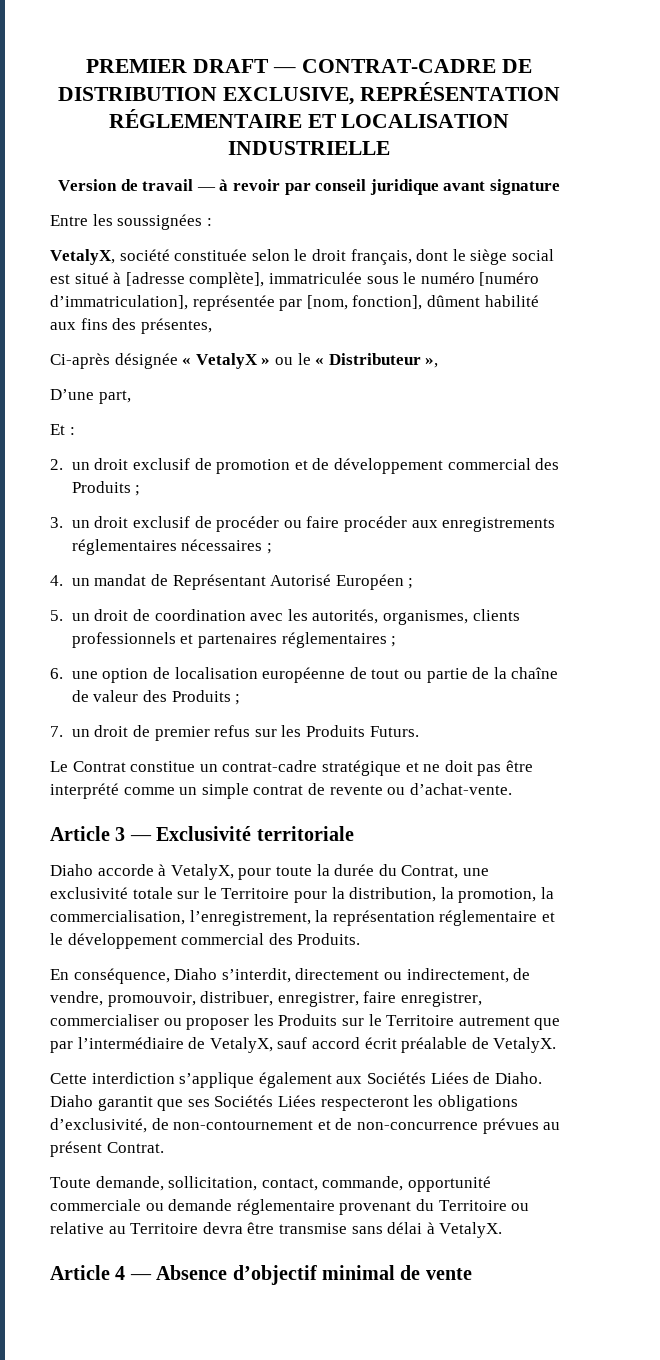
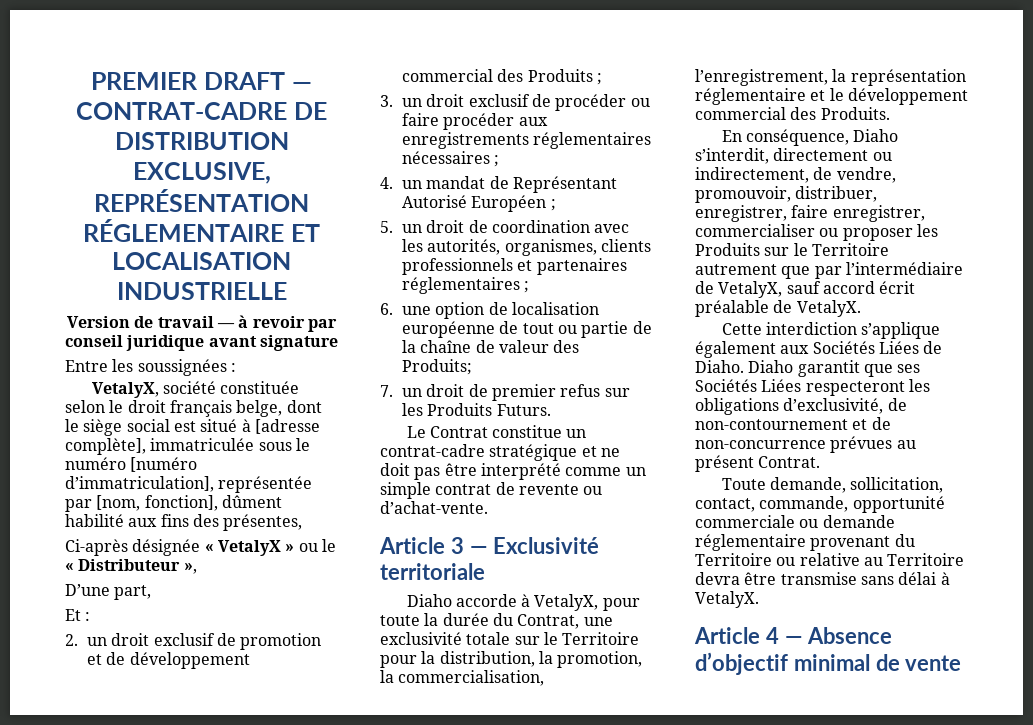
- VetalyX, société constituée selon le droit français, dont le siège social est situé à [adresse complète], immatriculée sous le numéro [numéro d’immatriculation], représentée par [nom, fonction], dûment habilité aux fins des présentes,
+ VetalyX, société constituée selon le droit français belge, dont le siège social est situé à [adresse complète], immatriculée sous le numéro [numéro d’immatriculation], représentée par [nom, fonction], dûment habilité aux fins des présentes,
- 6. une option de localisation européenne de tout ou partie de la chaîne de valeur des Produits ;
+ 6. une option de localisation européenne de tout ou partie de la chaîne de valeur des Produits;

